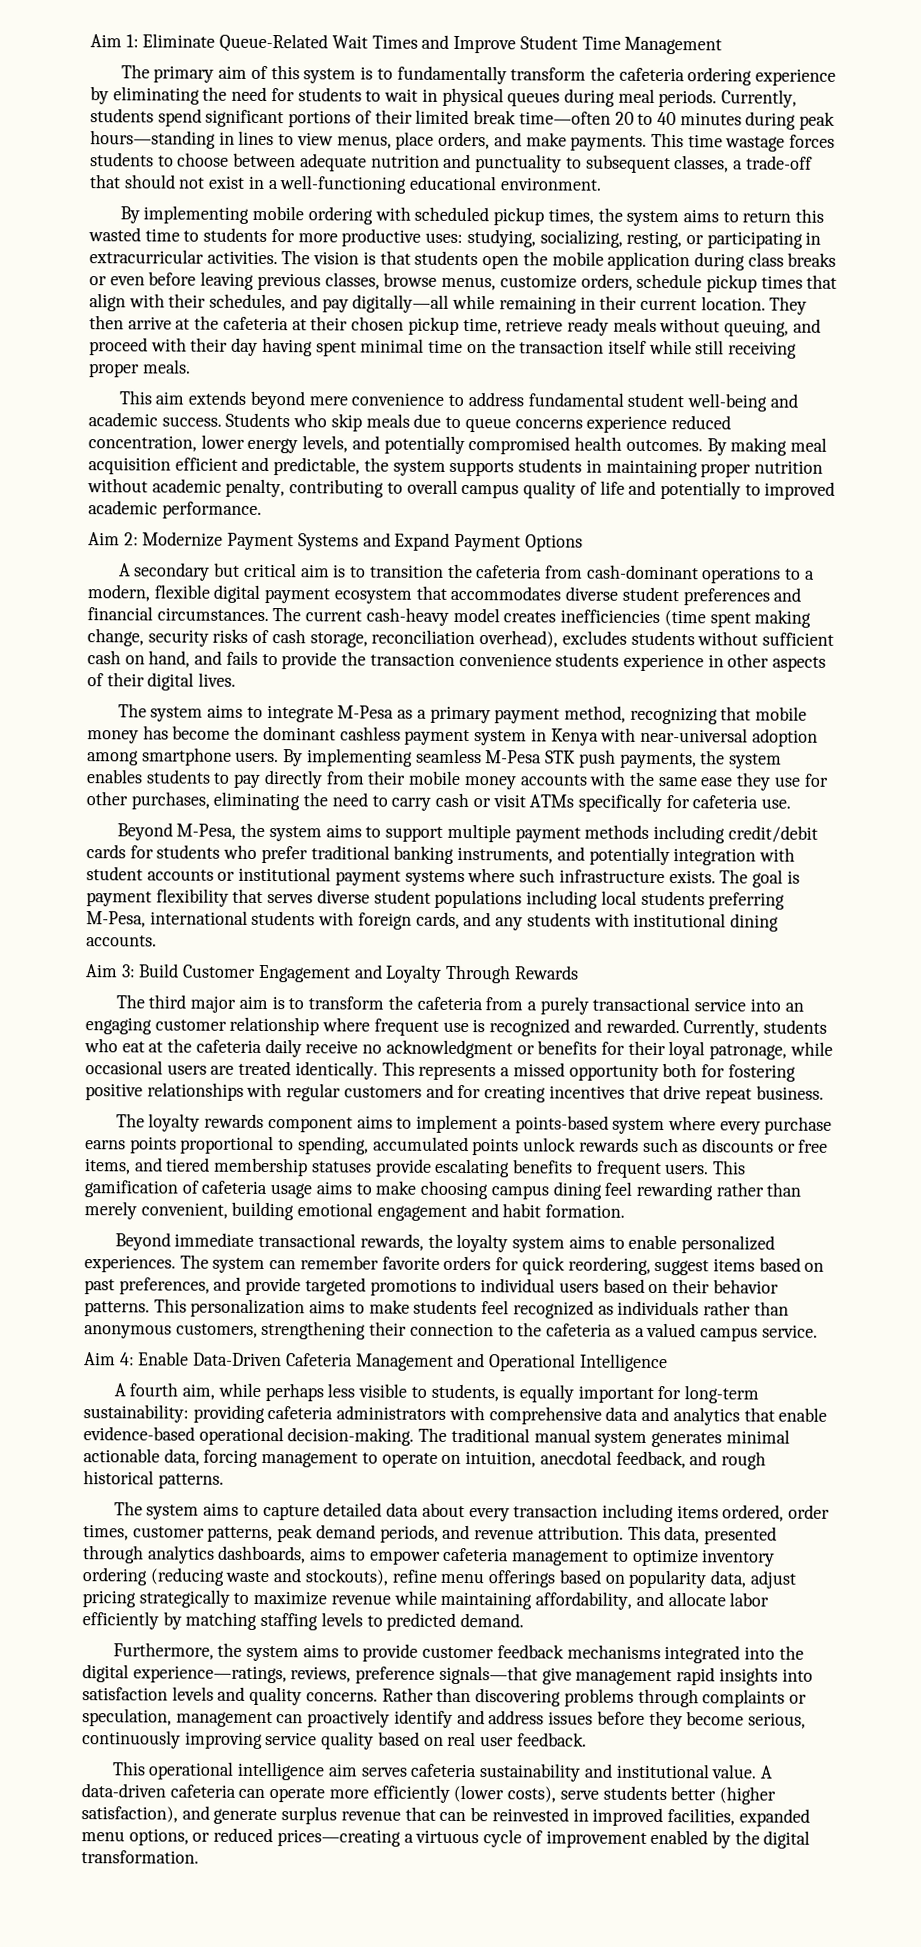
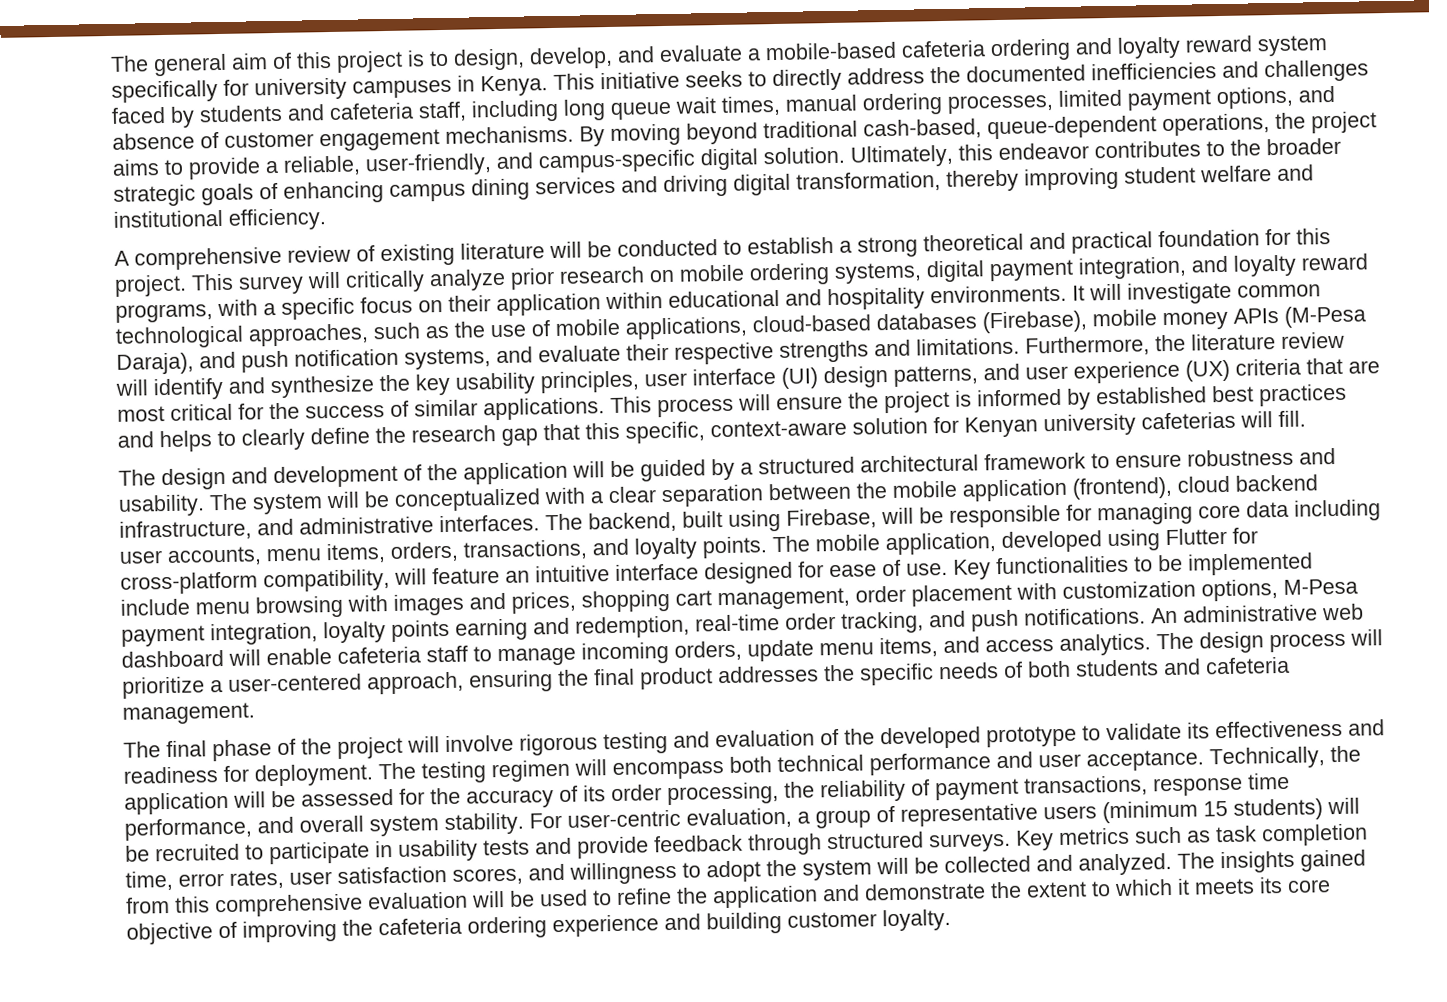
- Aim 1: Eliminate Queue-Related Wait Times and Improve Student Time Management
- The primary aim of this system is to fundamentally transform the cafeteria ordering experience by eliminating the need for students to wait in physical queues during meal periods. Currently, students spend significant portions of their limited break time—often 20 to 40 minutes during peak hours—standing in lines to view menus, place orders, and make payments. This time wastage forces students to choose between adequate nutrition and punctuality to subsequent classes, a trade-off that should not exist in a well-functioning educational environment.
- By implementing mobile ordering with scheduled pickup times, the system aims to return this wasted time to students for more productive uses: studying, socializing, resting, or participating in extracurricular activities. The vision is that students open the mobile application during class breaks or even before leaving previous classes, browse menus, customize orders, schedule pickup times that align with their schedules, and pay digitally—all while remaining in their current location. They then arrive at the cafeteria at their chosen pickup time, retrieve ready meals without queuing, and proceed with their day having spent minimal time on the transaction itself while still receiving proper meals.
- This aim extends beyond mere convenience to address fundamental student well-being and academic success. Students who skip meals due to queue concerns experience reduced concentration, lower energy levels, and potentially compromised health outcomes. By making meal acquisition efficient and predictable, the system supports students in maintaining proper nutrition without academic penalty, contributing to overall campus quality of life and potentially to improved academic performance.
- Aim 2: Modernize Payment Systems and Expand Payment Options
- A secondary but critical aim is to transition the cafeteria from cash-dominant operations to a modern, flexible digital payment ecosystem that accommodates diverse student preferences and financial circumstances. The current cash-heavy model creates inefficiencies (time spent making change, security risks of cash storage, reconciliation overhead), excludes students without sufficient cash on hand, and fails to provide the transaction convenience students experience in other aspects of their digital lives.
- The system aims to integrate M-Pesa as a primary payment method, recognizing that mobile money has become the dominant cashless payment system in Kenya with near-universal adoption among smartphone users. By implementing seamless M-Pesa STK push payments, the system enables students to pay directly from their mobile money accounts with the same ease they use for other purchases, eliminating the need to carry cash or visit ATMs specifically for cafeteria use.
- Beyond M-Pesa, the system aims to support multiple payment methods including credit/debit cards for students who prefer traditional banking instruments, and potentially integration with student accounts or institutional payment systems where such infrastructure exists. The goal is payment flexibility that serves diverse student populations including local students preferring M-Pesa, international students with foreign cards, and any students with institutional dining accounts.
- Aim 3: Build Customer Engagement and Loyalty Through Rewards
- The third major aim is to transform the cafeteria from a purely transactional service into an engaging customer relationship where frequent use is recognized and rewarded. Currently, students who eat at the cafeteria daily receive no acknowledgment or benefits for their loyal patronage, while occasional users are treated identically. This represents a missed opportunity both for fostering positive relationships with regular customers and for creating incentives that drive repeat business.
- The loyalty rewards component aims to implement a points-based system where every purchase earns points proportional to spending, accumulated points unlock rewards such as discounts or free items, and tiered membership statuses provide escalating benefits to frequent users. This gamification of cafeteria usage aims to make choosing campus dining feel rewarding rather than merely convenient, building emotional engagement and habit formation.
- Beyond immediate transactional rewards, the loyalty system aims to enable personalized experiences. The system can remember favorite orders for quick reordering, suggest items based on past preferences, and provide targeted promotions to individual users based on their behavior patterns. This personalization aims to make students feel recognized as individuals rather than anonymous customers, strengthening their connection to the cafeteria as a valued campus service.
- Aim 4: Enable Data-Driven Cafeteria Management and Operational Intelligence
- A fourth aim, while perhaps less visible to students, is equally important for long-term sustainability: providing cafeteria administrators with comprehensive data and analytics that enable evidence-based operational decision-making. The traditional manual system generates minimal actionable data, forcing management to operate on intuition, anecdotal feedback, and rough historical patterns.
- The system aims to capture detailed data about every transaction including items ordered, order times, customer patterns, peak demand periods, and revenue attribution. This data, presented through analytics dashboards, aims to empower cafeteria management to optimize inventory ordering (reducing waste and stockouts), refine menu offerings based on popularity data, adjust pricing strategically to maximize revenue while maintaining affordability, and allocate labor efficiently by matching staffing levels to predicted demand.
- Furthermore, the system aims to provide customer feedback mechanisms integrated into the digital experience—ratings, reviews, preference signals—that give management rapid insights into satisfaction levels and quality concerns. Rather than discovering problems through complaints or speculation, management can proactively identify and address issues before they become serious, continuously improving service quality based on real user feedback.
- This operational intelligence aim serves cafeteria sustainability and institutional value. A data-driven cafeteria can operate more efficiently (lower costs), serve students better (higher satisfaction), and generate surplus revenue that can be reinvested in improved facilities, expanded menu options, or reduced prices—creating a virtuous cycle of improvement enabled by the digital transformation.
+ The general aim of this project is to design, develop, and evaluate a mobile-based cafeteria ordering and loyalty reward system specifically for university campuses in Kenya. This initiative seeks to directly address the documented inefficiencies and challenges faced by students and cafeteria staff, including long queue wait times, manual ordering processes, limited payment options, and absence of customer engagement mechanisms. By moving beyond traditional cash-based, queue-dependent operations, the project aims to provide a reliable, user-friendly, and campus-specific digital solution. Ultimately, this endeavor contributes to the broader strategic goals of enhancing campus dining services and driving digital transformation, thereby improving student welfare and institutional efficiency.
+ A comprehensive review of existing literature will be conducted to establish a strong theoretical and practical foundation for this project. This survey will critically analyze prior research on mobile ordering systems, digital payment integration, and loyalty reward programs, with a specific focus on their application within educational and hospitality environments. It will investigate common technological approaches, such as the use of mobile applications, cloud-based databases (Firebase), mobile money APIs (M-Pesa Daraja), and push notification systems, and evaluate their respective strengths and limitations. Furthermore, the literature review will identify and synthesize the key usability principles, user interface (UI) design patterns, and user experience (UX) criteria that are most critical for the success of similar applications. This process will ensure the project is informed by established best practices and helps to clearly define the research gap that this specific, context-aware solution for Kenyan university cafeterias will fill.
+ The design and development of the application will be guided by a structured architectural framework to ensure robustness and usability. The system will be conceptualized with a clear separation between the mobile application (frontend), cloud backend infrastructure, and administrative interfaces. The backend, built using Firebase, will be responsible for managing core data including user accounts, menu items, orders, transactions, and loyalty points. The mobile application, developed using Flutter for cross-platform compatibility, will feature an intuitive interface designed for ease of use. Key functionalities to be implemented include menu browsing with images and prices, shopping cart management, order placement with customization options, M-Pesa payment integration, loyalty points earning and redemption, real-time order tracking, and push notifications. An administrative web dashboard will enable cafeteria staff to manage incoming orders, update menu items, and access analytics. The design process will prioritize a user-centered approach, ensuring the final product addresses the specific needs of both students and cafeteria management.
+ The final phase of the project will involve rigorous testing and evaluation of the developed prototype to validate its effectiveness and readiness for deployment. The testing regimen will encompass both technical performance and user acceptance. Technically, the application will be assessed for the accuracy of its order processing, the reliability of payment transactions, response time performance, and overall system stability. For user-centric evaluation, a group of representative users (minimum 15 students) will be recruited to participate in usability tests and provide feedback through structured surveys. Key metrics such as task completion time, error rates, user satisfaction scores, and willingness to adopt the system will be collected and analyzed. The insights gained from this comprehensive evaluation will be used to refine the application and demonstrate the extent to which it meets its core objective of improving the cafeteria ordering experience and building customer loyalty.

